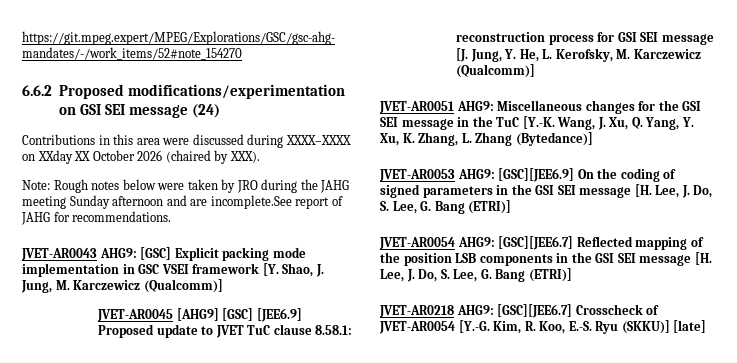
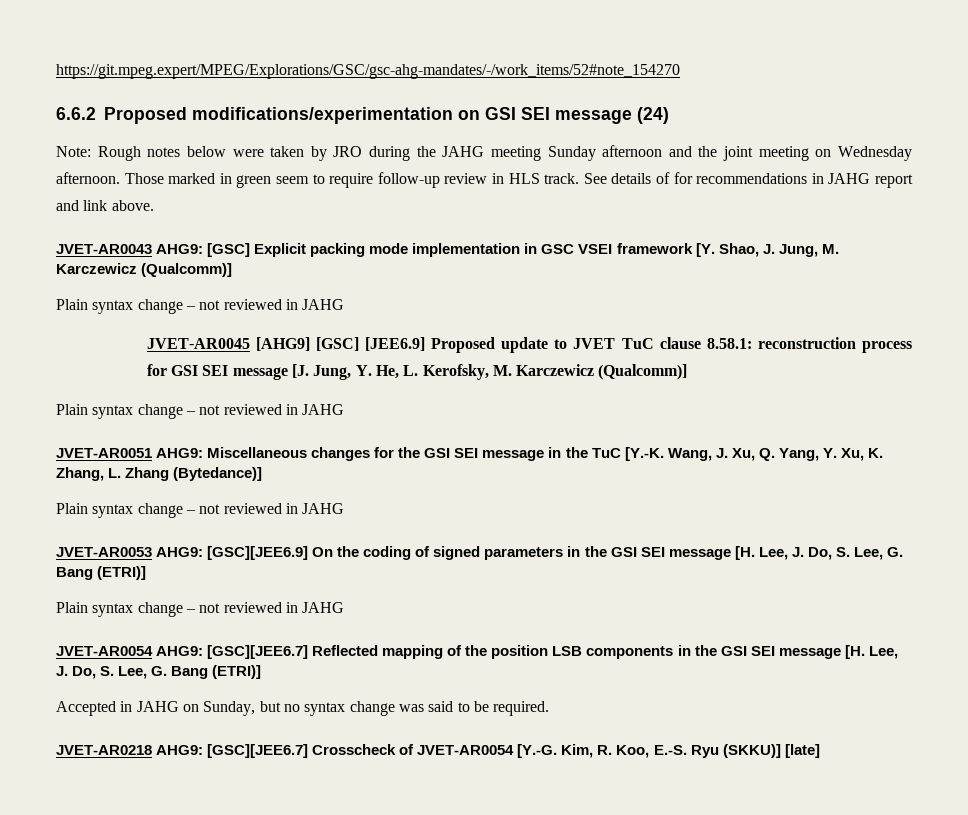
- Contributions in this area were discussed during XXXX–XXXX on XXday XX October 2026 (chaired by XXX).
- Note: Rough notes below were taken by JRO during the JAHG meeting Sunday afternoon and are incomplete.See report of JAHG for recommendations.
+ Note: Rough notes below were taken by JRO during the JAHG meeting Sunday afternoon and the joint meeting on Wednesday afternoon. Those marked in green seem to require follow-up review in HLS track. See details of for recommendations in JAHG report and link above.
  JVET-AR0043 AHG9: [GSC] Explicit packing mode implementation in GSC VSEI framework [Y. Shao, J. Jung, M. Karczewicz (Qualcomm)]
+ Plain syntax change – not reviewed in JAHG
  JVET-AR0045 [AHG9] [GSC] [JEE6.9] Proposed update to JVET TuC clause 8.58.1: reconstruction process for GSI SEI message [J. Jung, Y. He, L. Kerofsky, M. Karczewicz (Qualcomm)]
+ Plain syntax change – not reviewed in JAHG
  JVET-AR0051 AHG9: Miscellaneous changes for the GSI SEI message in the TuC [Y.-K. Wang, J. Xu, Q. Yang, Y. Xu, K. Zhang, L. Zhang (Bytedance)]
+ Plain syntax change – not reviewed in JAHG
  JVET-AR0053 AHG9: [GSC][JEE6.9] On the coding of signed parameters in the GSI SEI message [H. Lee, J. Do, S. Lee, G. Bang (ETRI)]
+ Plain syntax change – not reviewed in JAHG
+ Accepted in JAHG on Sunday, but no syntax change was said to be required.

